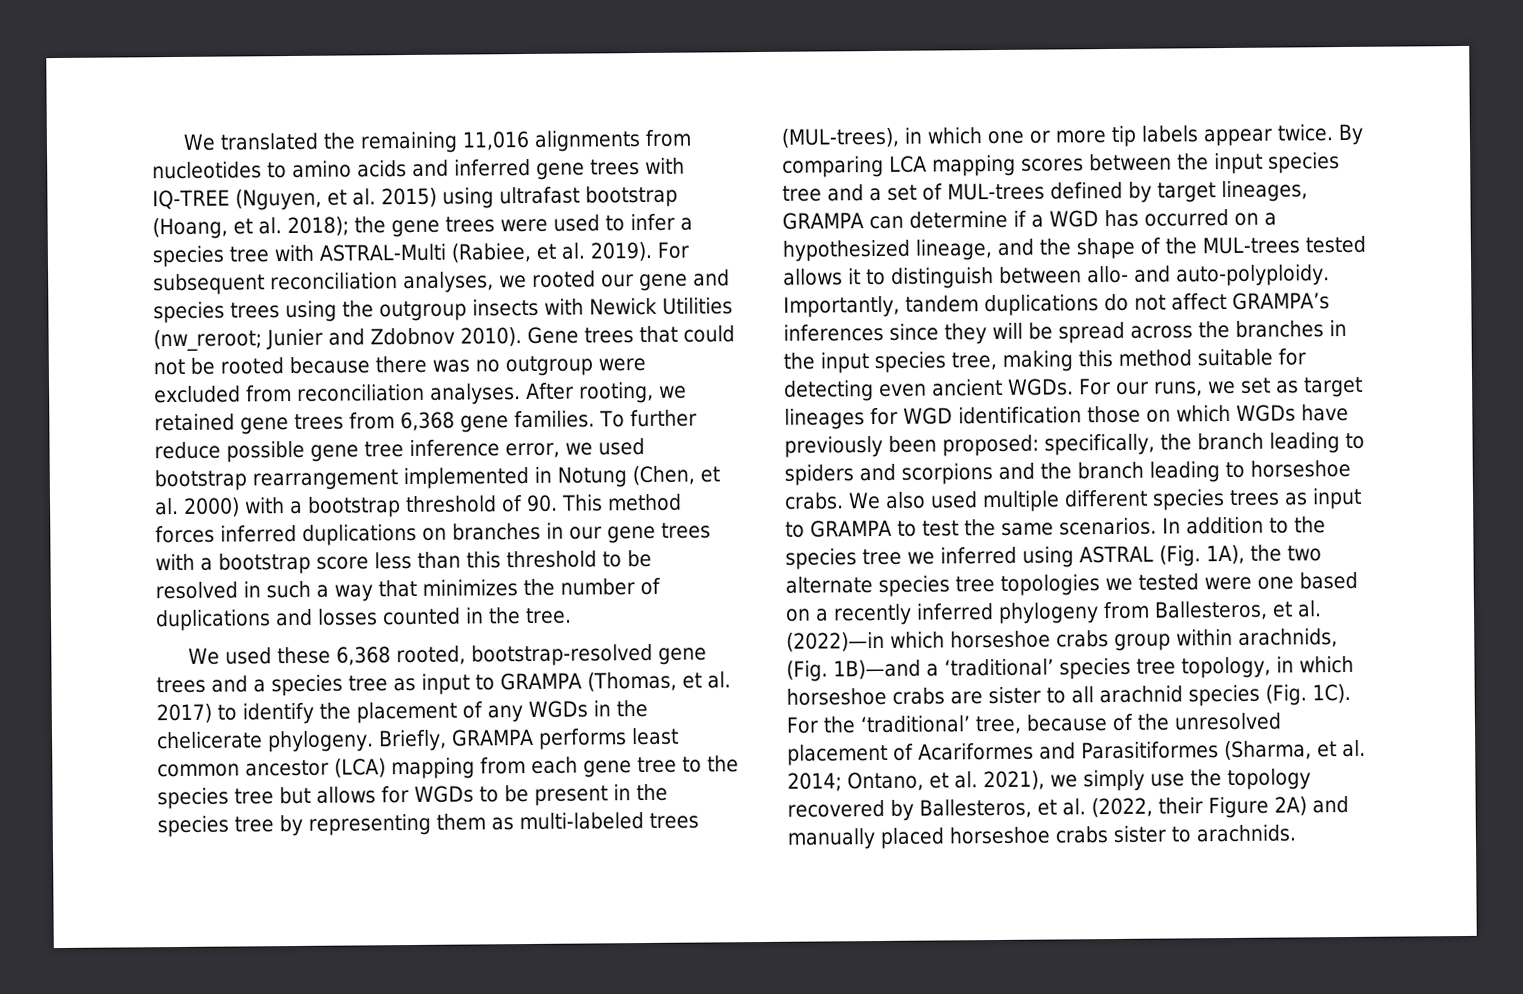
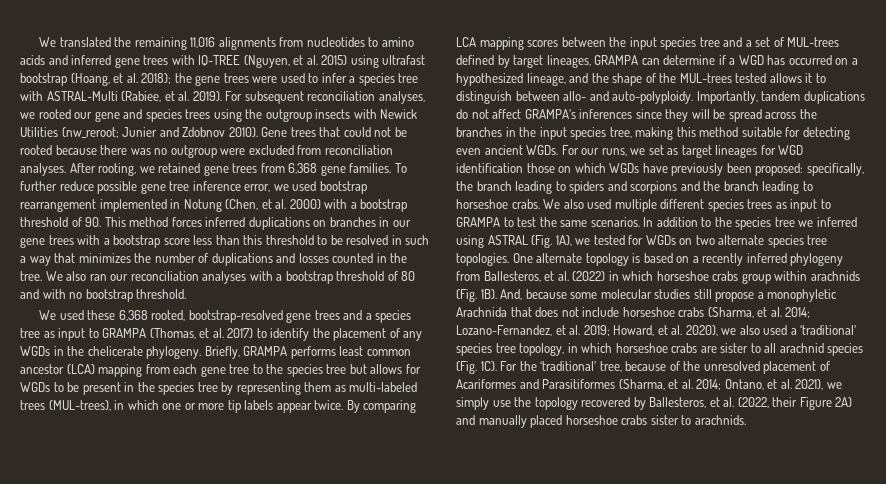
+ We also ran our reconciliation analyses with a bootstrap threshold of 80 and with no bootstrap threshold.
- In addition to the species tree we inferred using ASTRAL (Fig. 1A), the two alternate species tree topologies we tested were one based on a recently inferred phylogeny from Ballesteros, et al. (2022)—in which horseshoe crabs group within arachnids, (Fig. 1B)—and a ‘traditional’ species tree topology, in which horseshoe crabs are sister to all arachnid species (Fig. 1C).
+ In addition to the species tree we inferred using ASTRAL (Fig. 1A), we tested for WGDs on two alternate species tree topologies. One alternate topology is based on a recently inferred phylogeny from Ballesteros, et al. (2022) in which horseshoe crabs group within arachnids (Fig. 1B). And, because some molecular studies still propose a monophyletic Arachnida that does not include horseshoe crabs (Sharma, et al. 2014; Lozano-Fernandez, et al. 2019; Howard, et al. 2020), we also used a ‘traditional’ species tree topology, in which horseshoe crabs are sister to all arachnid species (Fig. 1C).

